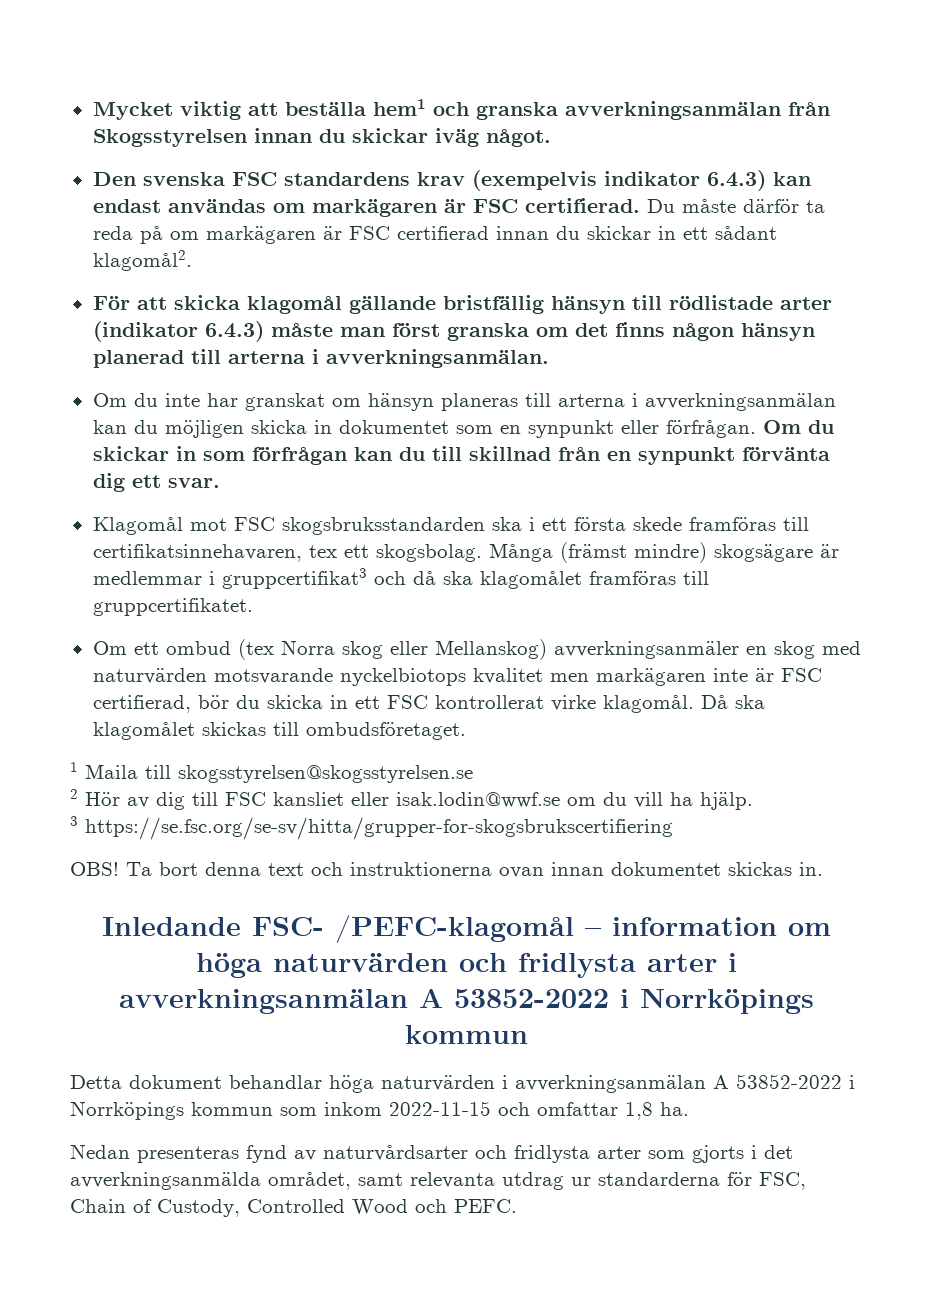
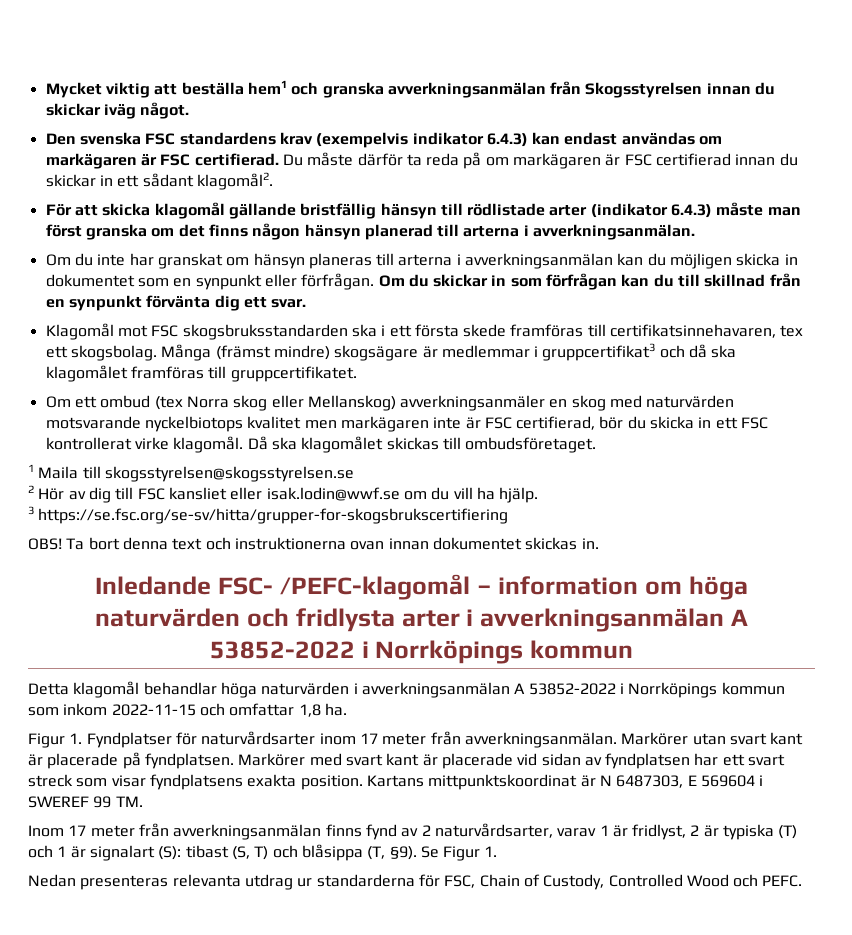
- Detta dokument behandlar höga naturvärden i avverkningsanmälan A 53852-2022 i Norrköpings kommun som inkom 2022-11-15 och omfattar 1,8 ha.
+ Detta klagomål behandlar höga naturvärden i avverkningsanmälan A 53852-2022 i Norrköpings kommun som inkom 2022-11-15 och omfattar 1,8 ha.
- Nedan presenteras fynd av naturvårdsarter och fridlysta arter som gjorts i det avverkningsanmälda området, samt relevanta utdrag ur standarderna för FSC, Chain of Custody, Controlled Wood och PEFC.
+ Figur 1. Fyndplatser för naturvårdsarter inom 17 meter från avverkningsanmälan. Markörer utan svart kant är placerade på fyndplatsen. Markörer med svart kant är placerade vid sidan av fyndplatsen har ett svart streck som visar fyndplatsens exakta position. Kartans mittpunktskoordinat är N 6487303, E 569604 i SWEREF 99 TM.
+ Inom 17 meter från avverkningsanmälan finns fynd av 2 naturvårdsarter, varav 1 är fridlyst, 2 är typiska (T) och 1 är signalart (S): tibast (S, T) och blåsippa (T, §9). Se Figur 1.
+ Nedan presenteras relevanta utdrag ur standarderna för FSC, Chain of Custody, Controlled Wood och PEFC.

